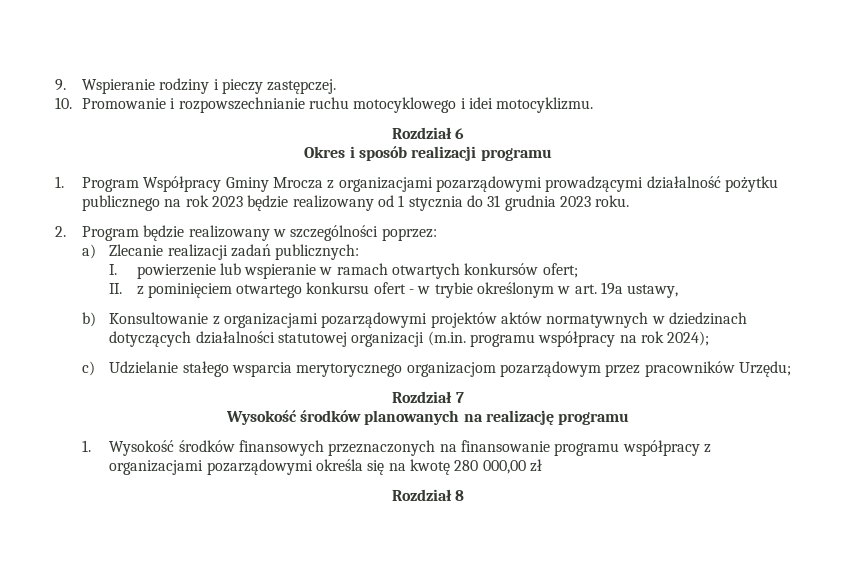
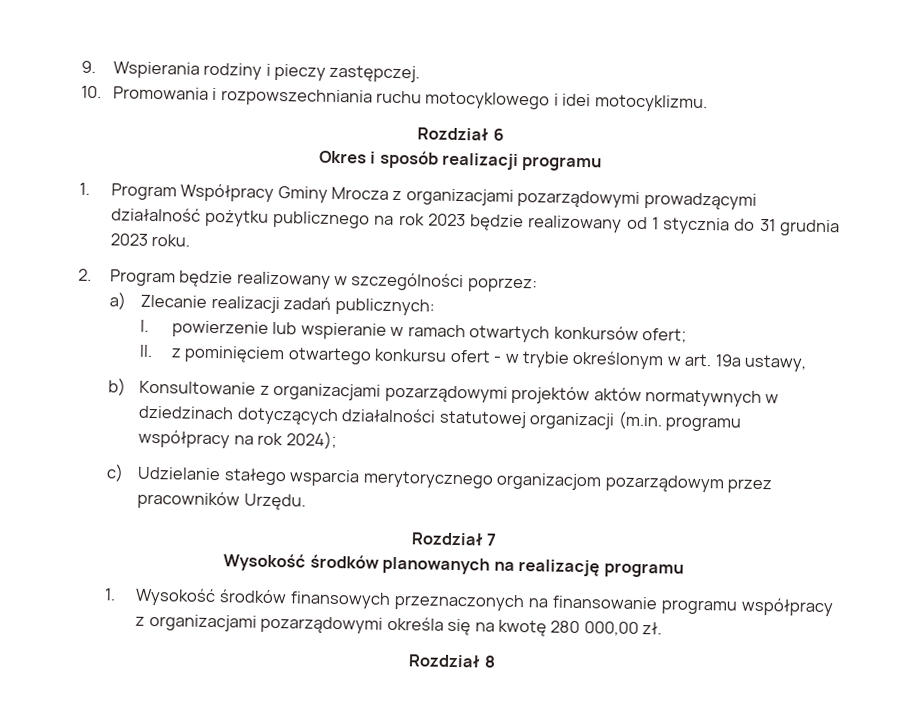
- 9. Wspieranie rodziny i pieczy zastępczej.
+ 9. Wspierania rodziny i pieczy zastępczej.
- 10. Promowanie i rozpowszechnianie ruchu motocyklowego i idei motocyklizmu.
+ 10. Promowania i rozpowszechniania ruchu motocyklowego i idei motocyklizmu.
- c) Udzielanie stałego wsparcia merytorycznego organizacjom pozarządowym przez pracowników Urzędu;
+ c) Udzielanie stałego wsparcia merytorycznego organizacjom pozarządowym przez pracowników Urzędu.
- 1. Wysokość środków finansowych przeznaczonych na finansowanie programu współpracy z organizacjami pozarządowymi określa się na kwotę 280 000,00 zł
+ 1. Wysokość środków finansowych przeznaczonych na finansowanie programu współpracy z organizacjami pozarządowymi określa się na kwotę 280 000,00 zł.

